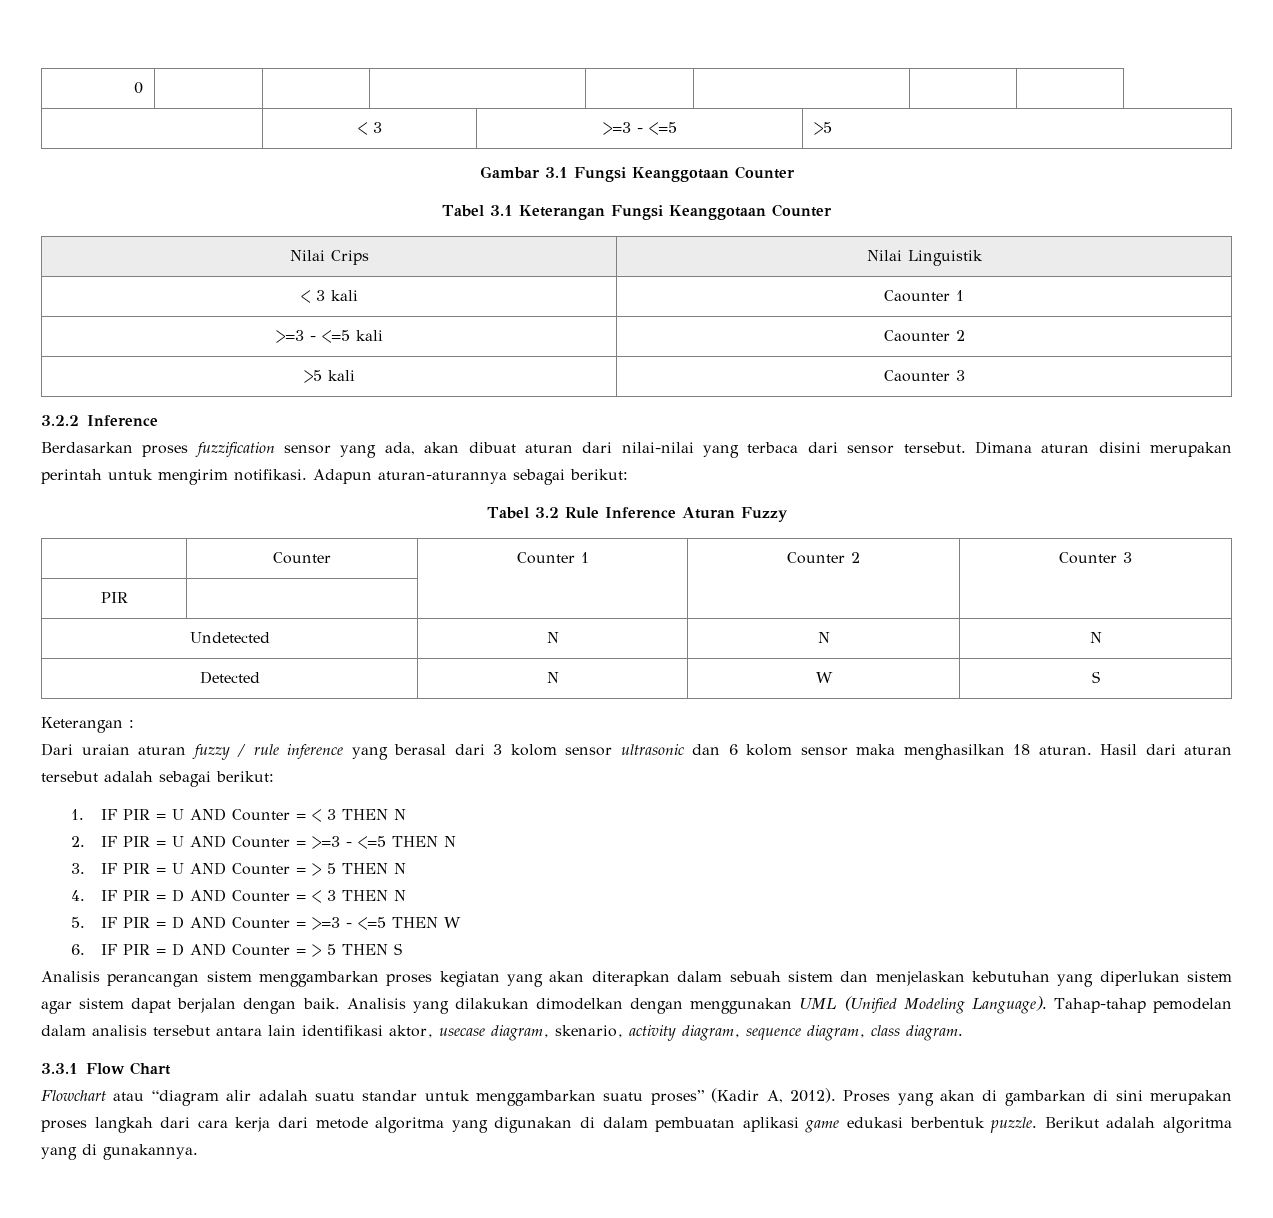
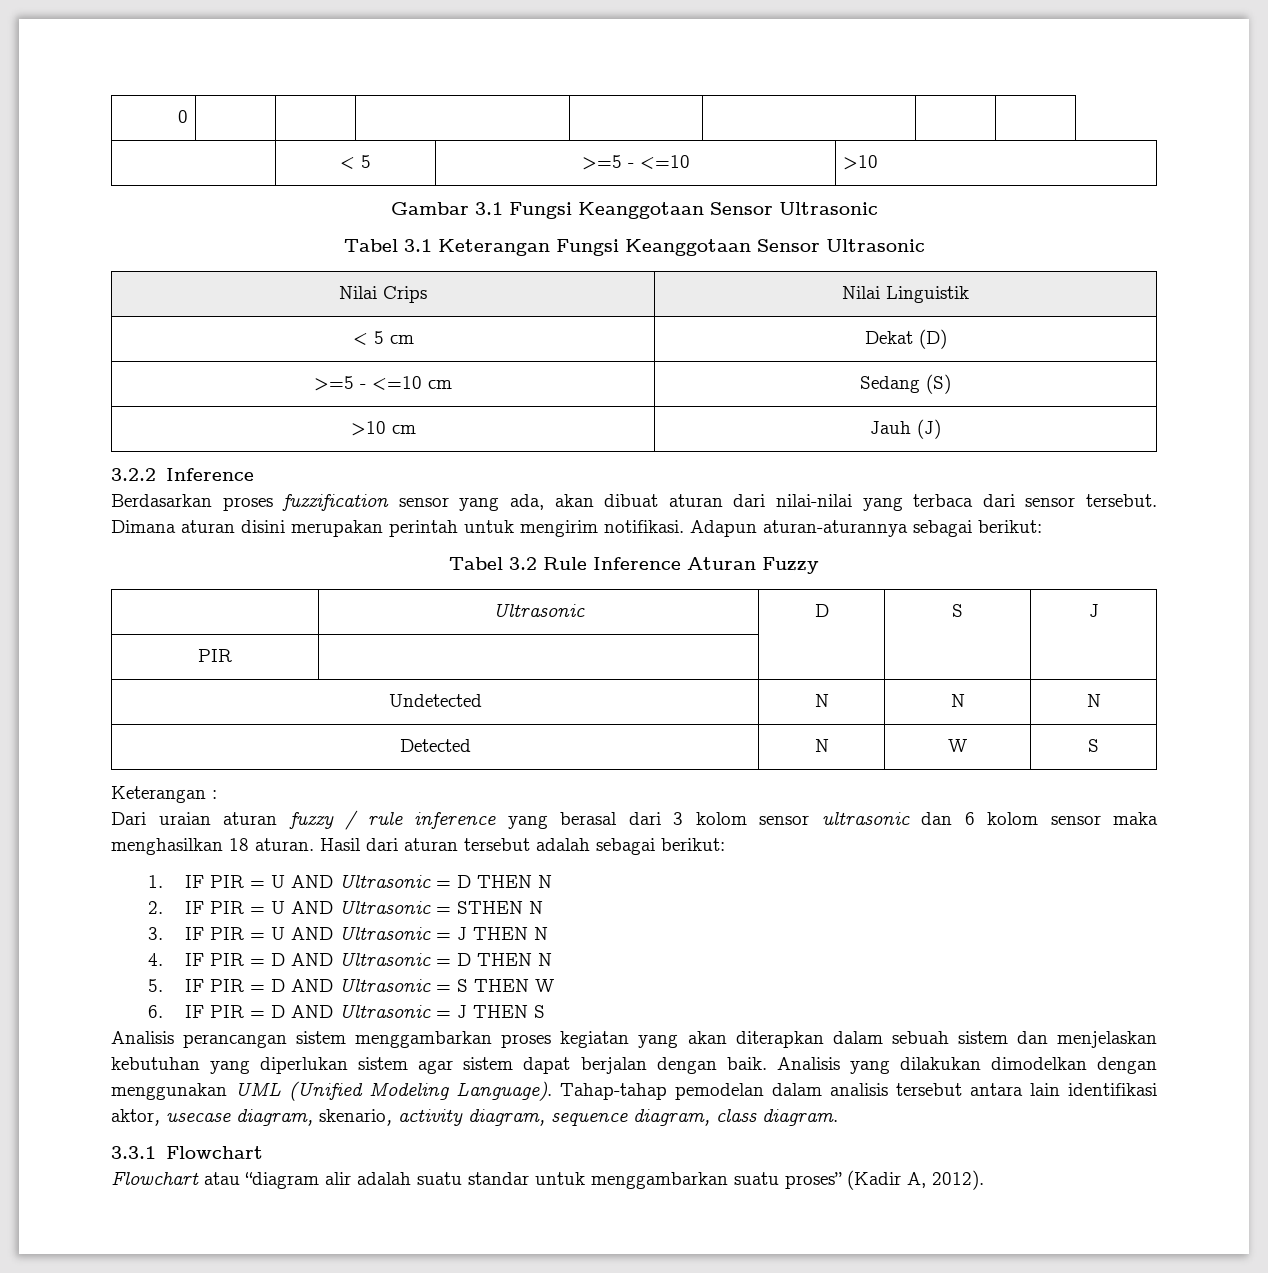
- | < 3 | >=3 - <=5 | >5
+ | < 5 | >=5 - <=10 | >10
- Gambar 3.1 Fungsi Keanggotaan Counter
+ Gambar 3.1 Fungsi Keanggotaan Sensor Ultrasonic
- Tabel 3.1 Keterangan Fungsi Keanggotaan Counter
+ Tabel 3.1 Keterangan Fungsi Keanggotaan Sensor Ultrasonic
- < 3 kali | Caounter 1
- >=3 - <=5 kali | Caounter 2
- >5 kali | Caounter 3
+ < 5 cm | Dekat (D)
+ >=5 - <=10 cm | Sedang (S)
+ >10 cm | Jauh (J)
- | Counter | Counter 1 | Counter 2 | Counter 3
+ | Ultrasonic | D | S | J
- 1. IF PIR = U AND Counter = < 3 THEN N
+ 1. IF PIR = U AND Ultrasonic = D THEN N
- 2. IF PIR = U AND Counter = >=3 - <=5 THEN N
+ 2. IF PIR = U AND Ultrasonic = STHEN N
- 3. IF PIR = U AND Counter = > 5 THEN N
+ 3. IF PIR = U AND Ultrasonic = J THEN N
- 4. IF PIR = D AND Counter = < 3 THEN N
+ 4. IF PIR = D AND Ultrasonic = D THEN N
- 5. IF PIR = D AND Counter = >=3 - <=5 THEN W
+ 5. IF PIR = D AND Ultrasonic = S THEN W
- 6. IF PIR = D AND Counter = > 5 THEN S
+ 6. IF PIR = D AND Ultrasonic = J THEN S
- 3.3.1 Flow Chart
+ 3.3.1 Flowchart
- Proses yang akan di gambarkan di sini merupakan proses langkah dari cara kerja dari metode algoritma yang digunakan di dalam pembuatan aplikasi game edukasi berbentuk puzzle. Berikut adalah algoritma yang di gunakannya.

